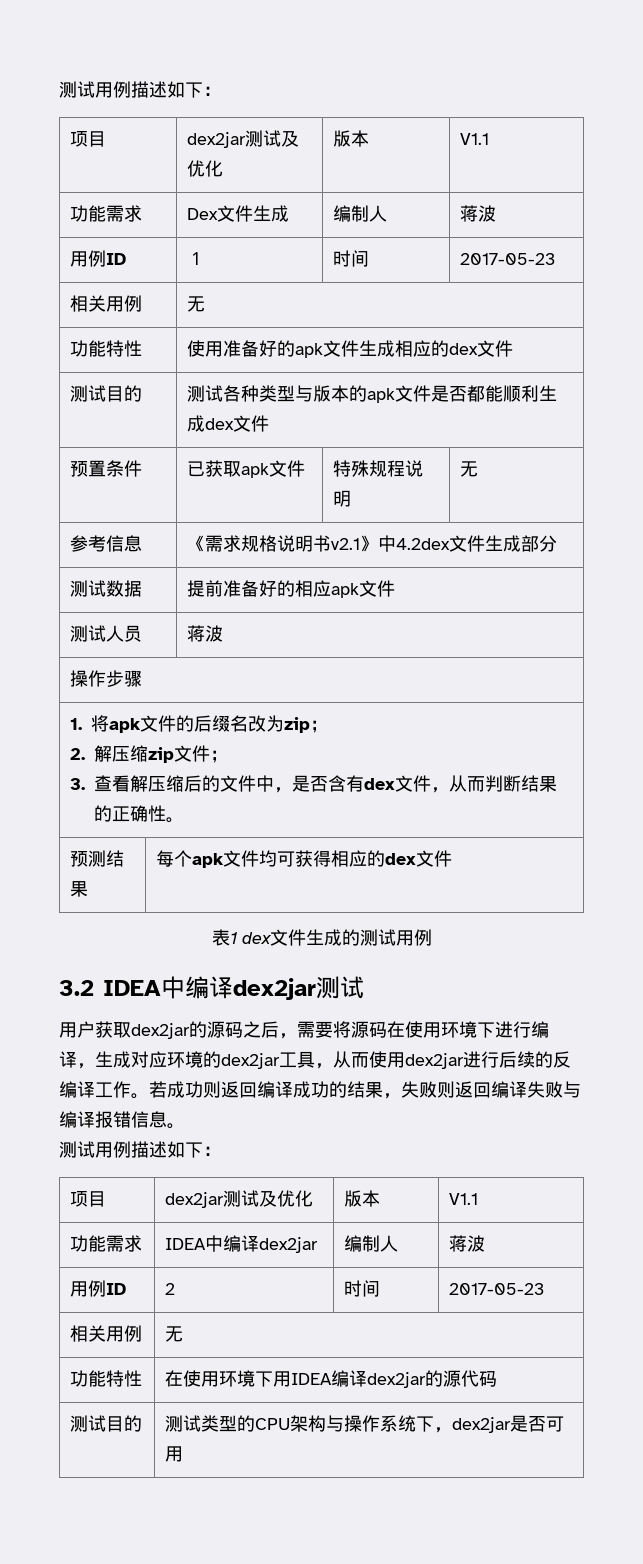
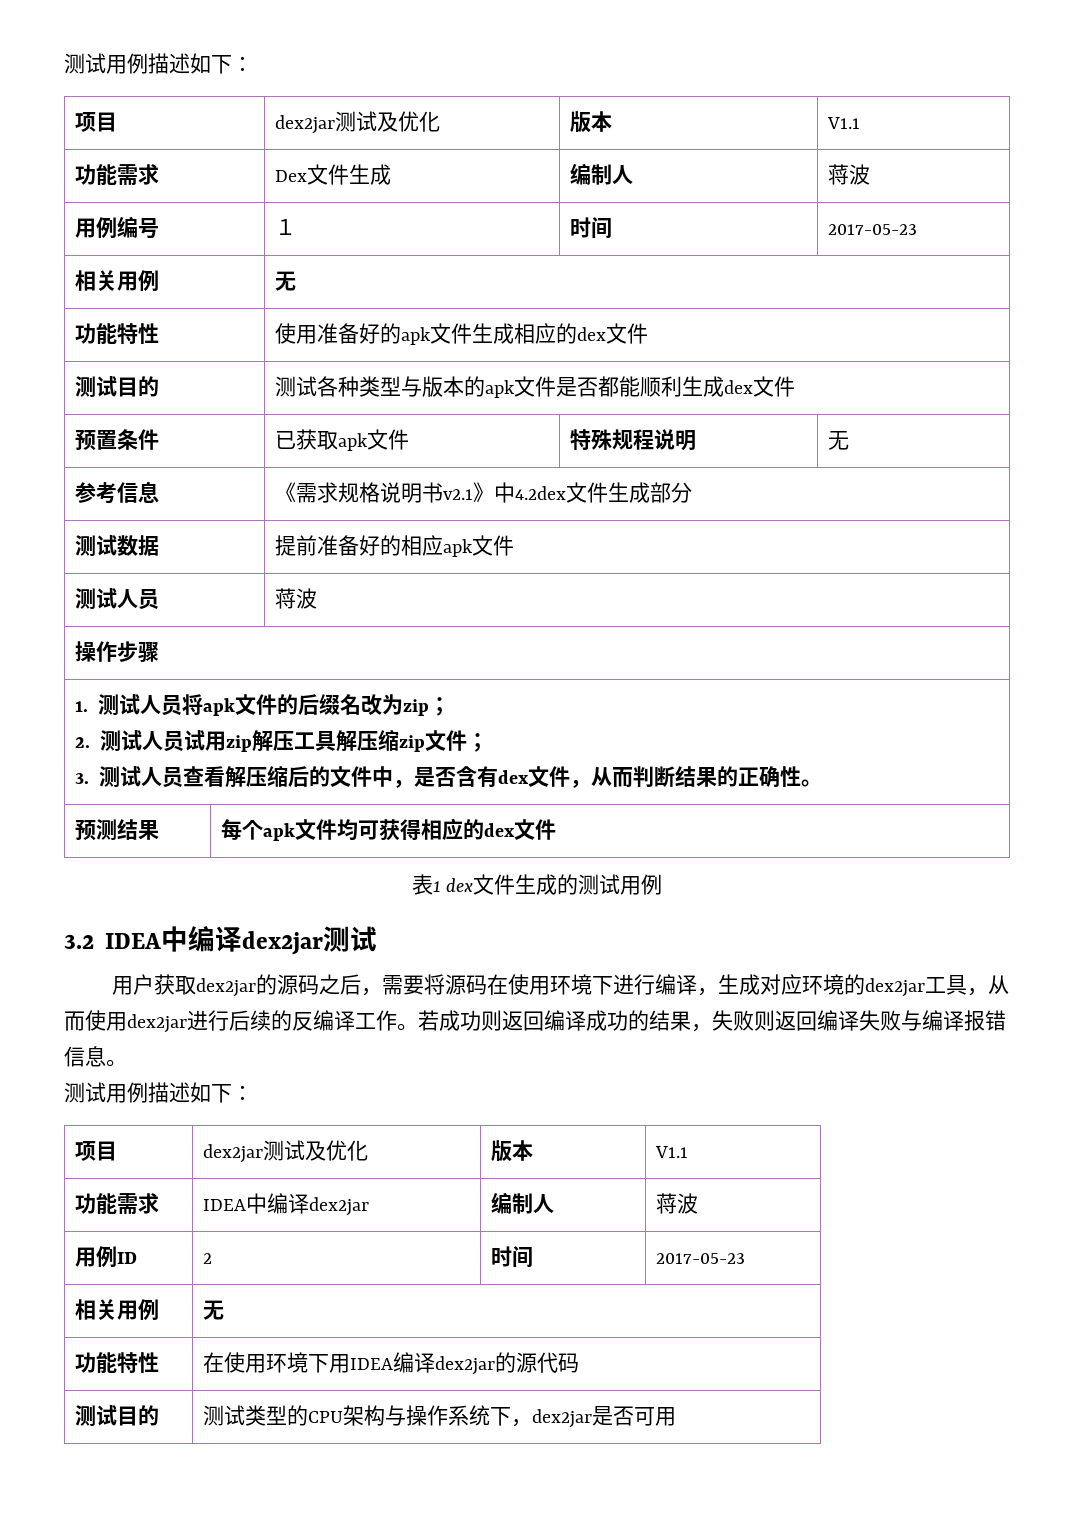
- 用例ID | １ | 时间 | 2017-05-23
+ 用例编号 | １ | 时间 | 2017-05-23
- 1.将apk文件的后缀名改为zip；
- 2.解压缩zip文件；
- 3.查看解压缩后的文件中，是否含有dex文件，从而判断结果的正确性。
+ 1.测试人员将apk文件的后缀名改为zip；
+ 2.测试人员试用zip解压工具解压缩zip文件；
+ 3.测试人员查看解压缩后的文件中，是否含有dex文件，从而判断结果的正确性。

